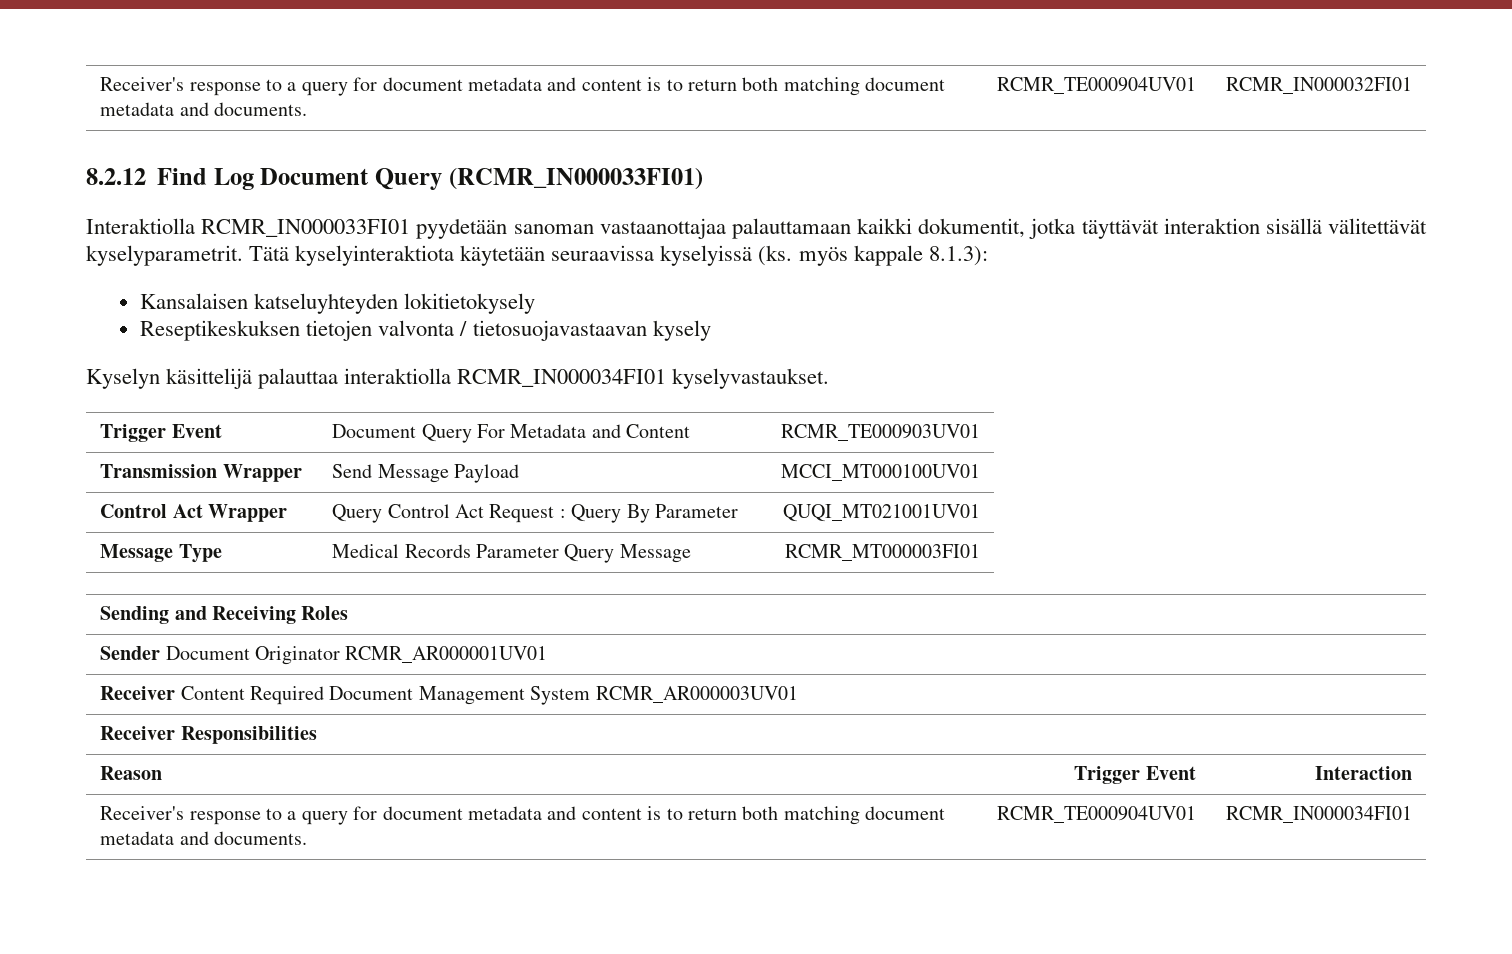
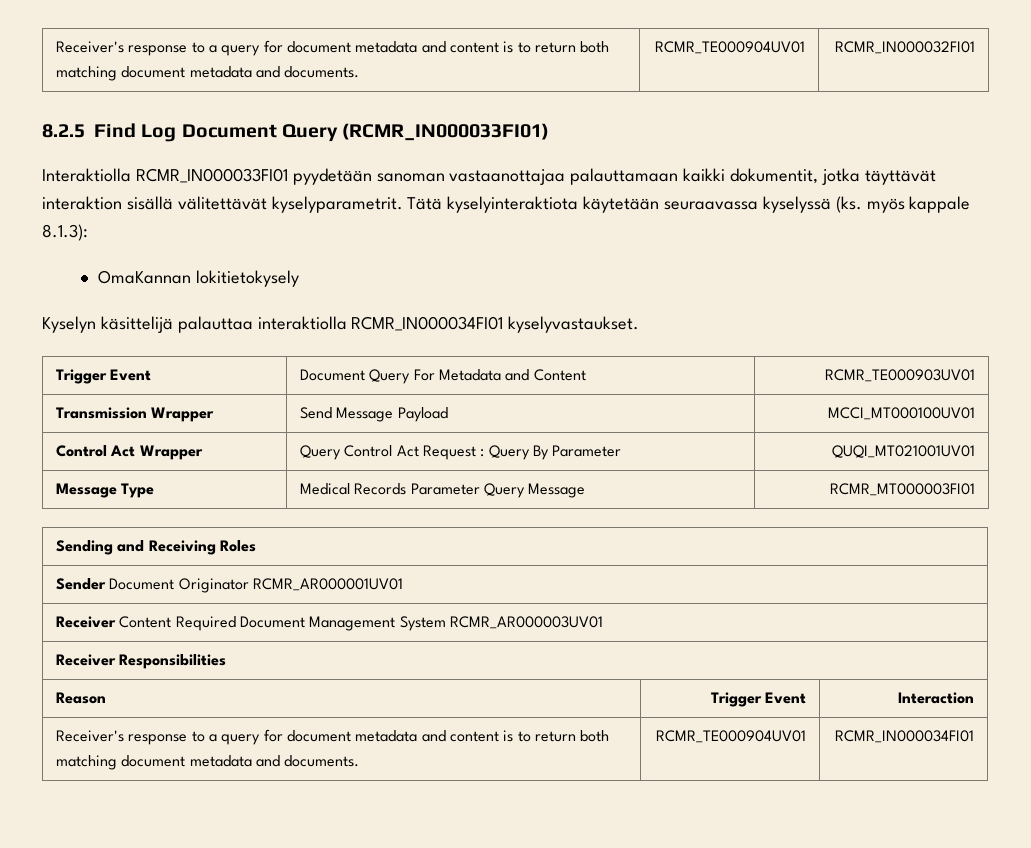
- 8.2.12 Find Log Document Query (RCMR_IN000033FI01)
+ 8.2.5 Find Log Document Query (RCMR_IN000033FI01)
- Tätä kyselyinteraktiota käytetään seuraavissa kyselyissä (ks. myös kappale 8.1.3):
+ Tätä kyselyinteraktiota käytetään seuraavassa kyselyssä (ks. myös kappale 8.1.3):
- Kansalaisen katseluyhteyden lokitietokysely
+ OmaKannan lokitietokysely
- Reseptikeskuksen tietojen valvonta / tietosuojavastaavan kysely

